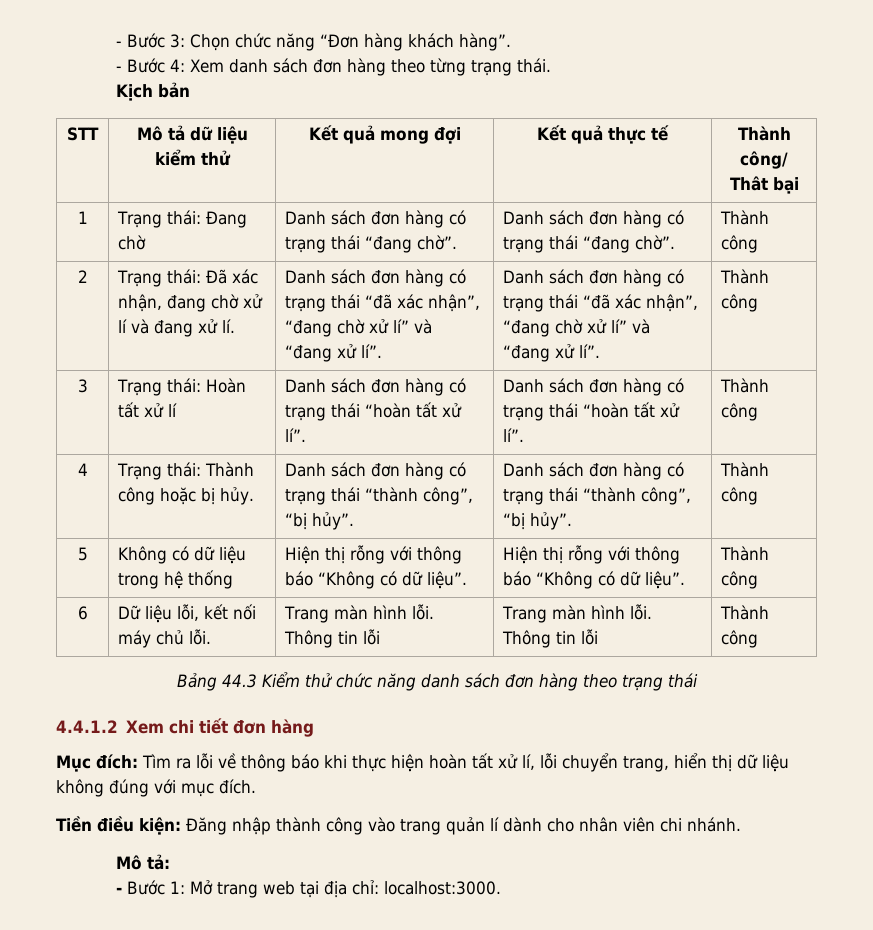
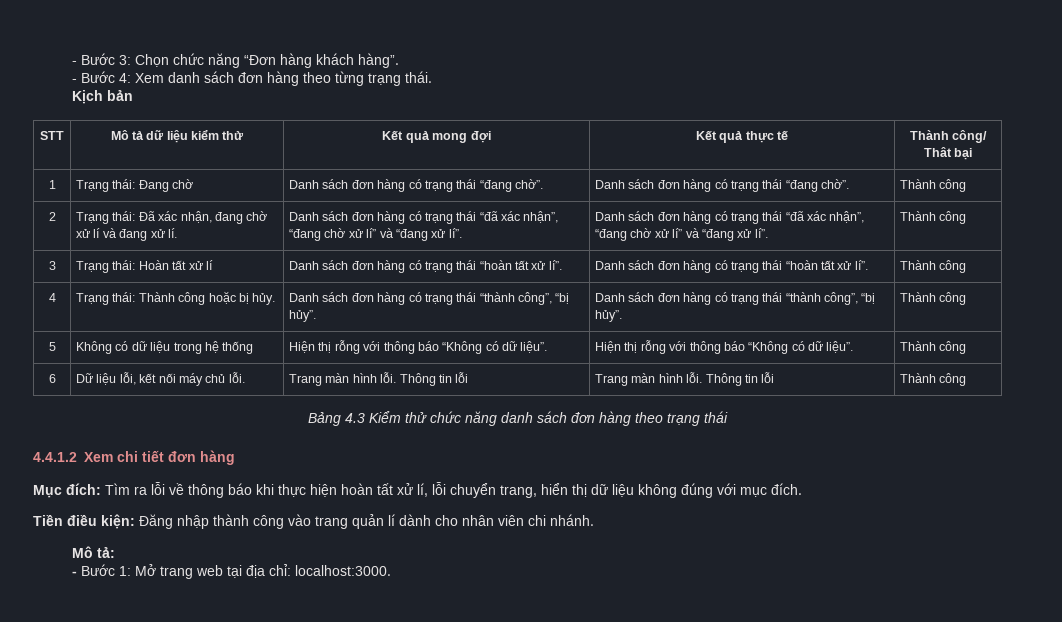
- Bảng 44.3 Kiểm thử chức năng danh sách đơn hàng theo trạng thái
+ Bảng 4.3 Kiểm thử chức năng danh sách đơn hàng theo trạng thái

